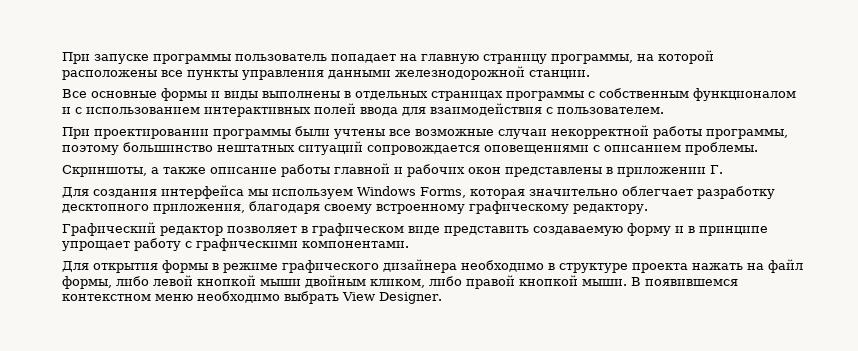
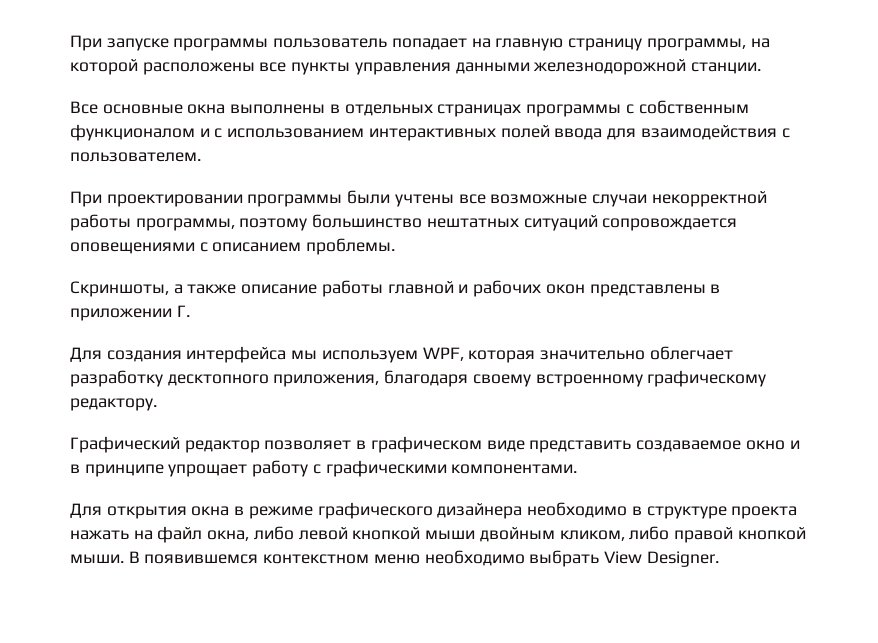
- Все основные формы и виды выполнены в отдельных страницах программы с собственным функционалом и с использованием интерактивных полей ввода для взаимодействия с пользователем.
+ Все основные окна выполнены в отдельных страницах программы с собственным функционалом и с использованием интерактивных полей ввода для взаимодействия с пользователем.
- Для создания интерфейса мы используем Windows Forms, которая значительно облегчает разработку десктопного приложения, благодаря своему встроенному графическому редактору.
+ Для создания интерфейса мы используем WPF, которая значительно облегчает разработку десктопного приложения, благодаря своему встроенному графическому редактору.
- Графический редактор позволяет в графическом виде представить создаваемую форму и в принципе упрощает работу с графическими компонентами.
+ Графический редактор позволяет в графическом виде представить создаваемое окно и в принципе упрощает работу с графическими компонентами.
- Для открытия формы в режиме графического дизайнера необходимо в структуре проекта нажать на файл формы, либо левой кнопкой мыши двойным кликом, либо правой кнопкой мыши.
+ Для открытия окна в режиме графического дизайнера необходимо в структуре проекта нажать на файл окна, либо левой кнопкой мыши двойным кликом, либо правой кнопкой мыши.

